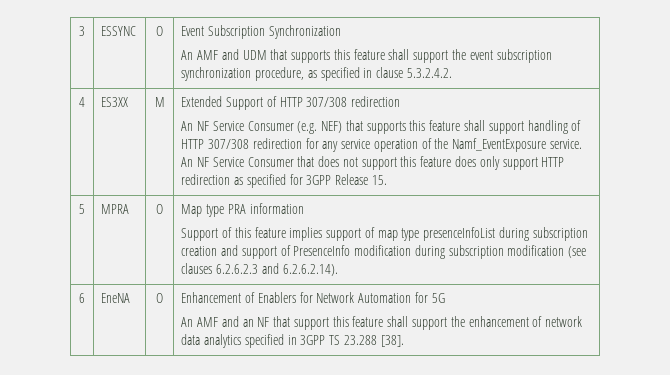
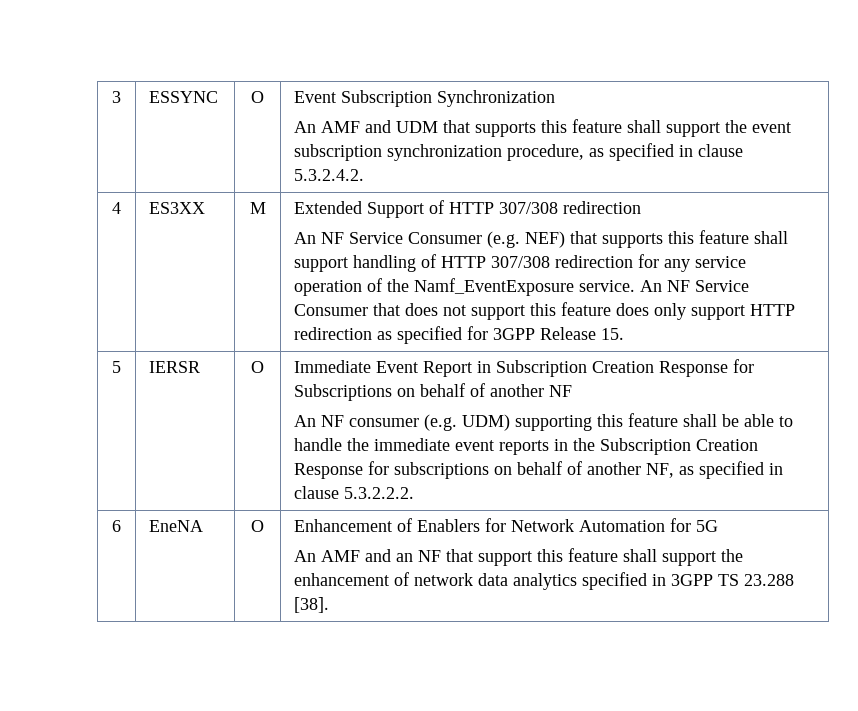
- MPRA | O | Map type PRA information
- Support of this feature implies support of map type presenceInfoList during subscription creation and support of PresenceInfo modification during subscription modification (see clauses 6.2.6.2.3 and 6.2.6.2.14).
+ IERSR | O | Immediate Event Report in Subscription Creation Response for Subscriptions on behalf of another NF
+ An NF consumer (e.g. UDM) supporting this feature shall be able to handle the immediate event reports in the Subscription Creation Response for subscriptions on behalf of another NF, as specified in clause 5.3.2.2.2.

